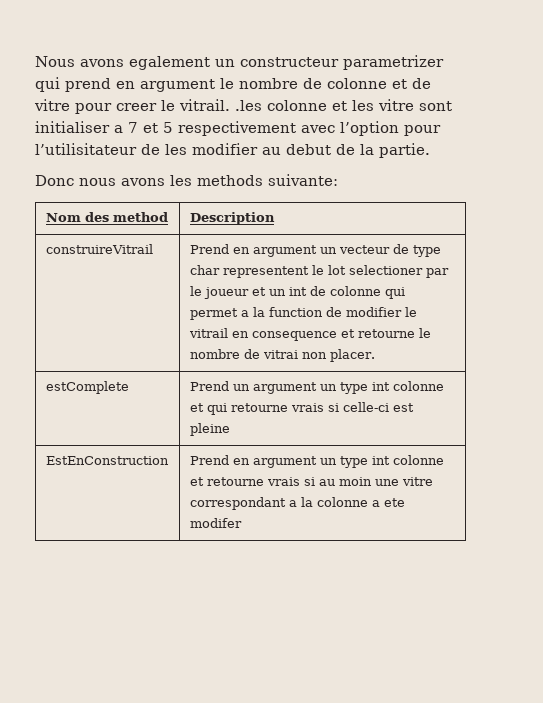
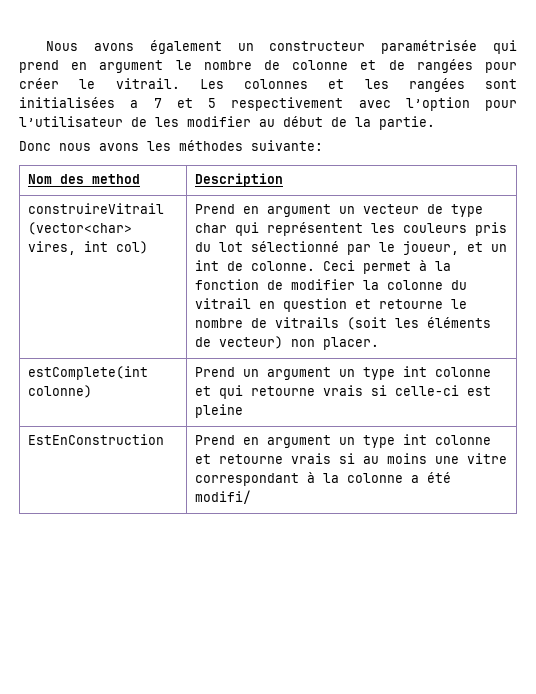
- Nous avons egalement un constructeur parametrizer qui prend en argument le nombre de colonne et de vitre pour creer le vitrail. .les colonne et les vitre sont initialiser a 7 et 5 respectivement avec l’option pour l’utilisitateur de les modifier au debut de la partie.
+ Nous avons également un constructeur paramétrisée qui prend en argument le nombre de colonne et de rangées pour créer le vitrail. Les colonnes et les rangées sont initialisées a 7 et 5 respectivement avec l’option pour l’utilisateur de les modifier au début de la partie.
- Donc nous avons les methods suivante:
+ Donc nous avons les méthodes suivante:
- construireVitrail
+ construireVitrail (vector<char> vires, int col)
- Prend en argument un vecteur de type char representent le lot selectioner par le joueur et un int de colonne qui permet a la function de modifier le vitrail en consequence et retourne le nombre de vitrai non placer.
+ Prend en argument un vecteur de type char qui représentent les couleurs pris du lot sélectionné par le joueur, et un int de colonne. Ceci permet à la fonction de modifier la colonne du vitrail en question et retourne le nombre de vitrails (soit les éléments de vecteur) non placer.
- estComplete | Prend un argument un type int colonne et qui retourne vrais si celle-ci est pleine
+ estComplete(int colonne) | Prend un argument un type int colonne et qui retourne vrais si celle-ci est pleine
- EstEnConstruction | Prend en argument un type int colonne et retourne vrais si au moin une vitre correspondant a la colonne a ete modifer
+ EstEnConstruction | Prend en argument un type int colonne et retourne vrais si au moins une vitre correspondant à la colonne a été modifi/

